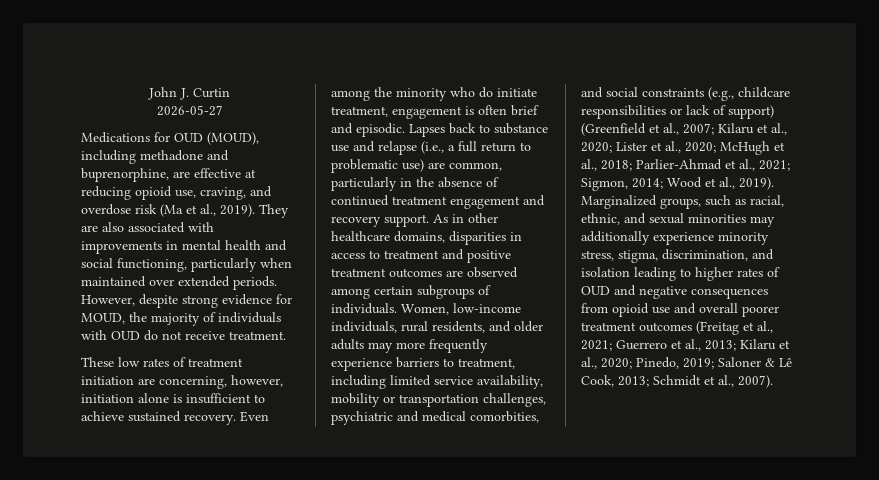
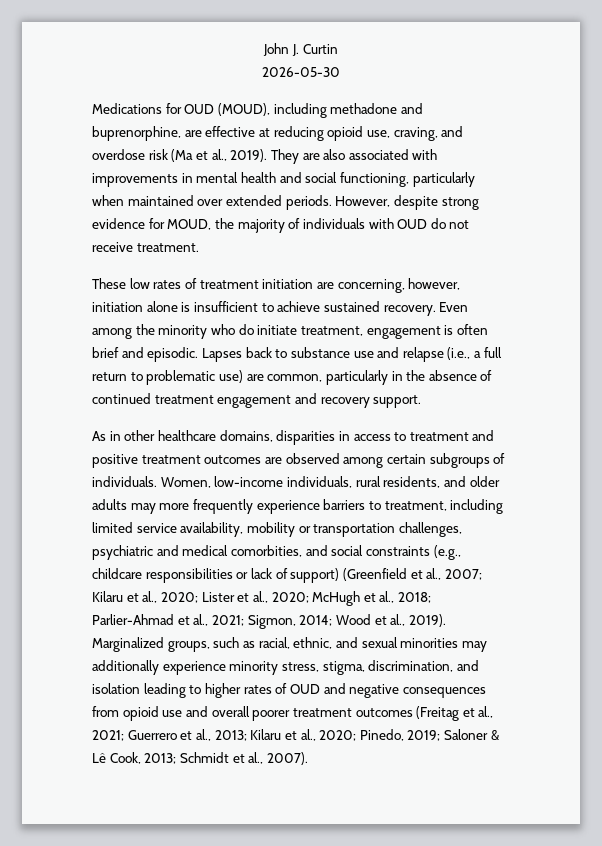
- 2026-05-27
+ 2026-05-30
- Lapses back to substance use and relapse (i.e., a full return to problematic use) are common, particularly in the absence of continued treatment engagement and recovery support. As in other healthcare domains, disparities in access to treatment and positive treatment outcomes are observed among certain subgroups of individuals.
+ Lapses back to substance use and relapse (i.e., a full return to problematic use) are common, particularly in the absence of continued treatment engagement and recovery support.
+ As in other healthcare domains, disparities in access to treatment and positive treatment outcomes are observed among certain subgroups of individuals.

